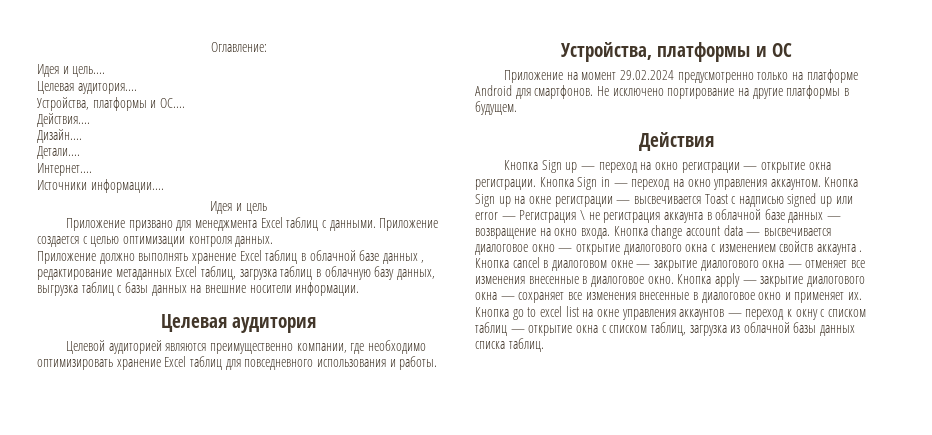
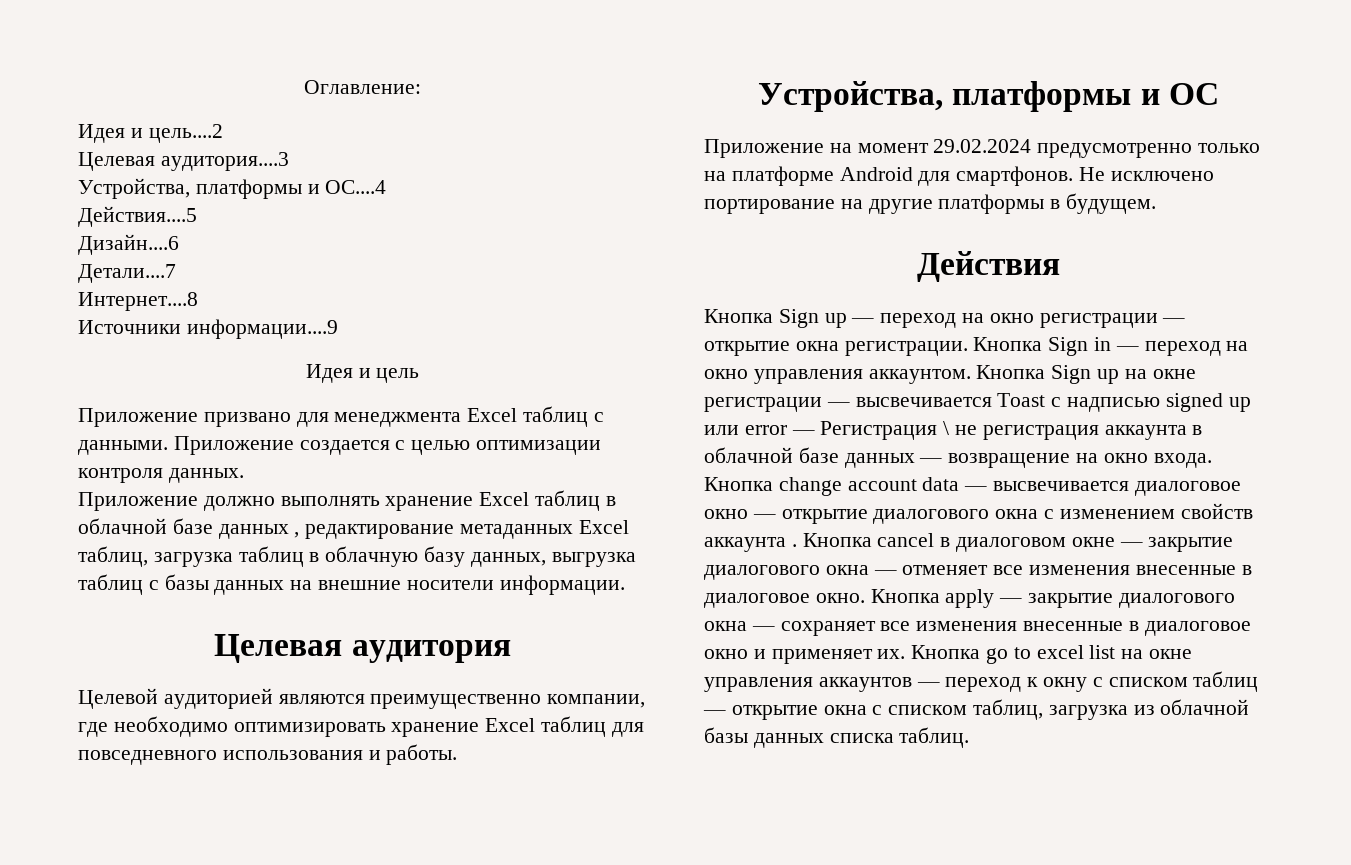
- Идея и цель....
- Целевая аудитория....
- Устройства, платформы и ОС....
- Действия....
- Дизайн....
- Детали....
- Интернет....
+ Идея и цель....2
+ Целевая аудитория....3
+ Устройства, платформы и ОС....4
+ Действия....5
+ Дизайн....6
+ Детали....7
+ Интернет....8
- Источники информации....
+ Источники информации....9

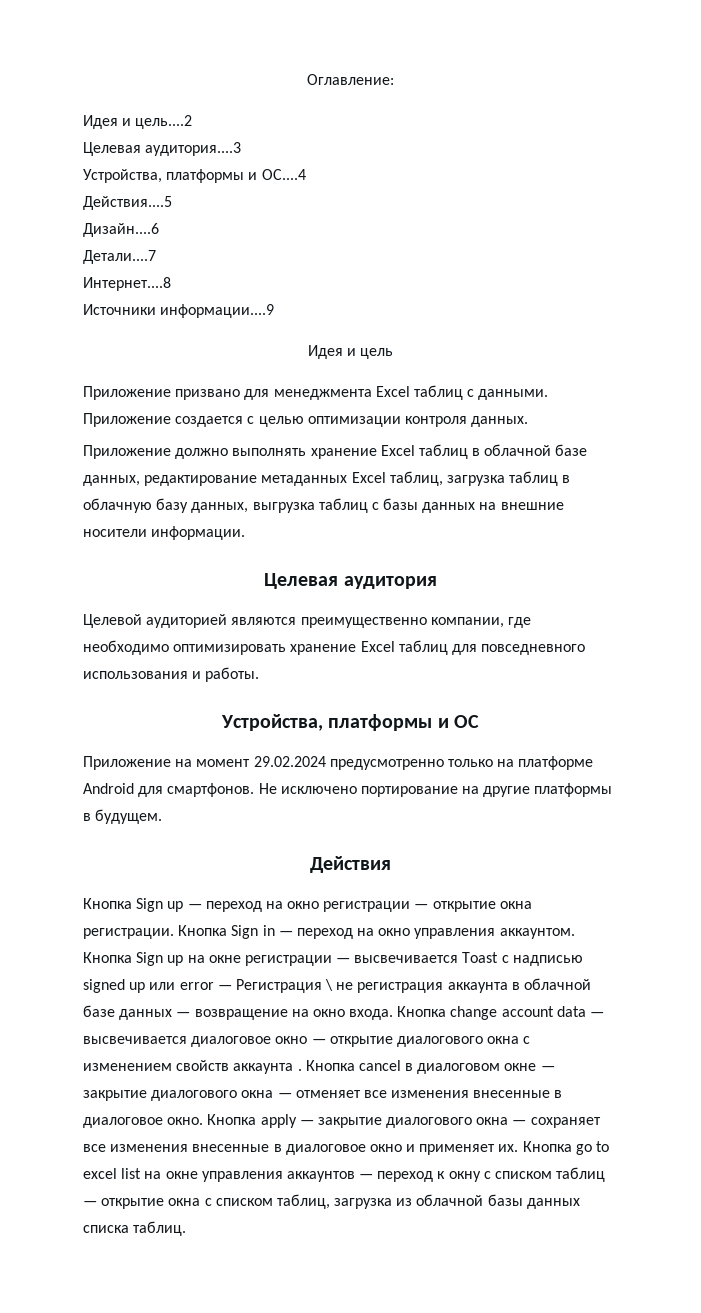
- Приложение должно выполнять хранение Excel таблиц в облачной базе данных , редактирование метаданных Excel таблиц, загрузка таблиц в облачную базу данных, выгрузка таблиц с базы данных на внешние носители информации.
+ Приложение должно выполнять хранение Excel таблиц в облачной базе данных, редактирование метаданных Excel таблиц, загрузка таблиц в облачную базу данных, выгрузка таблиц с базы данных на внешние носители информации.

